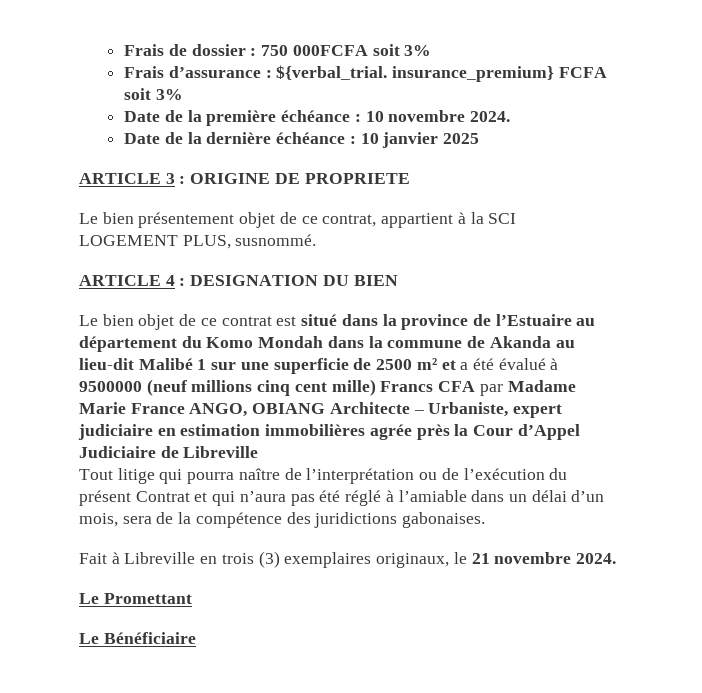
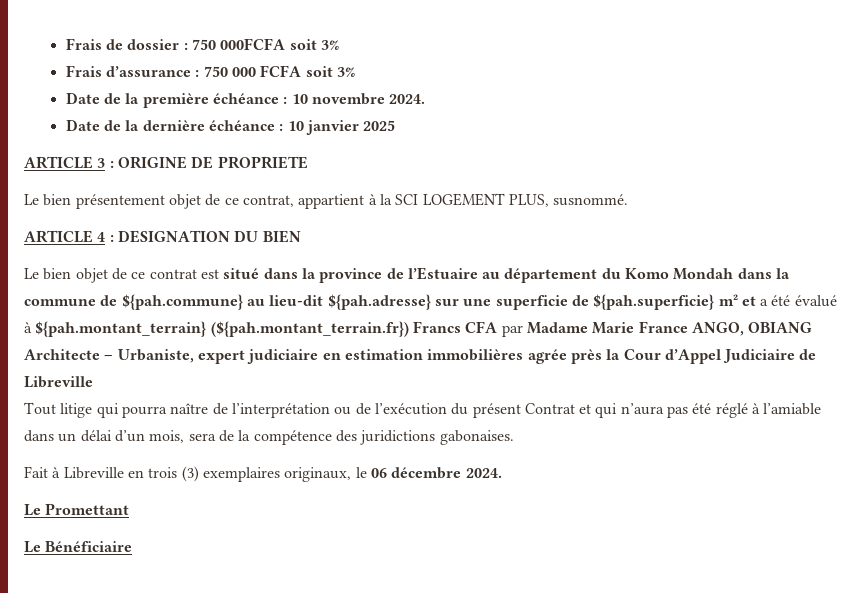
- Frais d’assurance : ${verbal_trial. insurance_premium} FCFA soit 3%
+ Frais d’assurance : 750 000 FCFA soit 3%
- Le bien objet de ce contrat est situé dans la province de l’Estuaire au département du Komo Mondah dans la commune de Akanda au lieu-dit Malibé 1 sur une superficie de 2500 m² et a été évalué à 9500000 (neuf millions cinq cent mille) Francs CFA par Madame Marie France ANGO, OBIANG Architecte – Urbaniste, expert judiciaire en estimation immobilières agrée près la Cour d’Appel Judiciaire de Libreville
+ Le bien objet de ce contrat est situé dans la province de l’Estuaire au département du Komo Mondah dans la commune de ${pah.commune} au lieu-dit ${pah.adresse} sur une superficie de ${pah.superficie} m² et a été évalué à ${pah.montant_terrain} (${pah.montant_terrain.fr}) Francs CFA par Madame Marie France ANGO, OBIANG Architecte – Urbaniste, expert judiciaire en estimation immobilières agrée près la Cour d’Appel Judiciaire de Libreville
- Fait à Libreville en trois (3) exemplaires originaux, le 21 novembre 2024.
+ Fait à Libreville en trois (3) exemplaires originaux, le 06 décembre 2024.

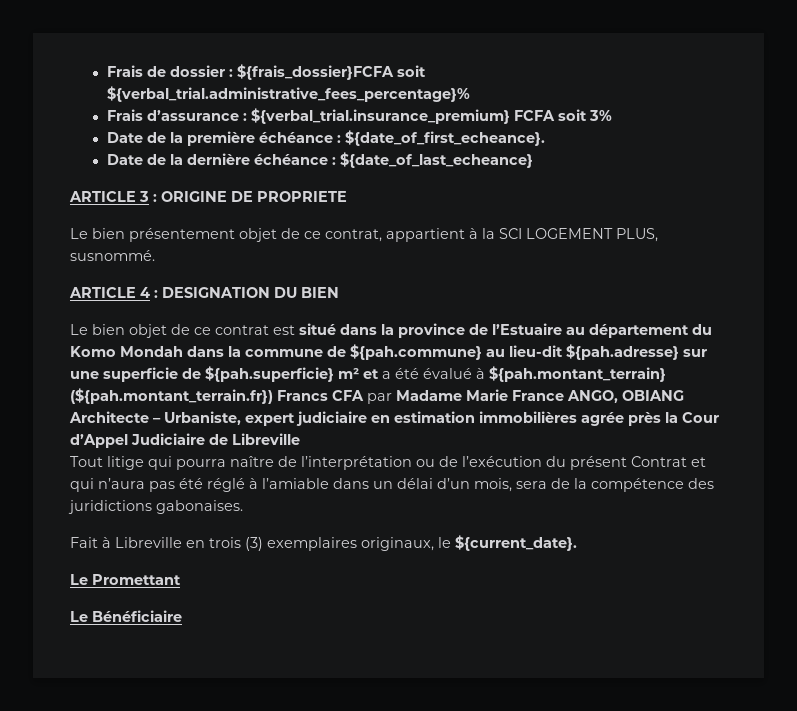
- Frais de dossier : 750 000FCFA soit 3%
+ Frais de dossier : ${frais_dossier}FCFA soit ${verbal_trial.administrative_fees_percentage}%
- Frais d’assurance : 750 000 FCFA soit 3%
+ Frais d’assurance : ${verbal_trial.insurance_premium} FCFA soit 3%
- Date de la première échéance : 10 novembre 2024.
+ Date de la première échéance : ${date_of_first_echeance}.
- Date de la dernière échéance : 10 janvier 2025
+ Date de la dernière échéance : ${date_of_last_echeance}
- Fait à Libreville en trois (3) exemplaires originaux, le 06 décembre 2024.
+ Fait à Libreville en trois (3) exemplaires originaux, le ${current_date}.

